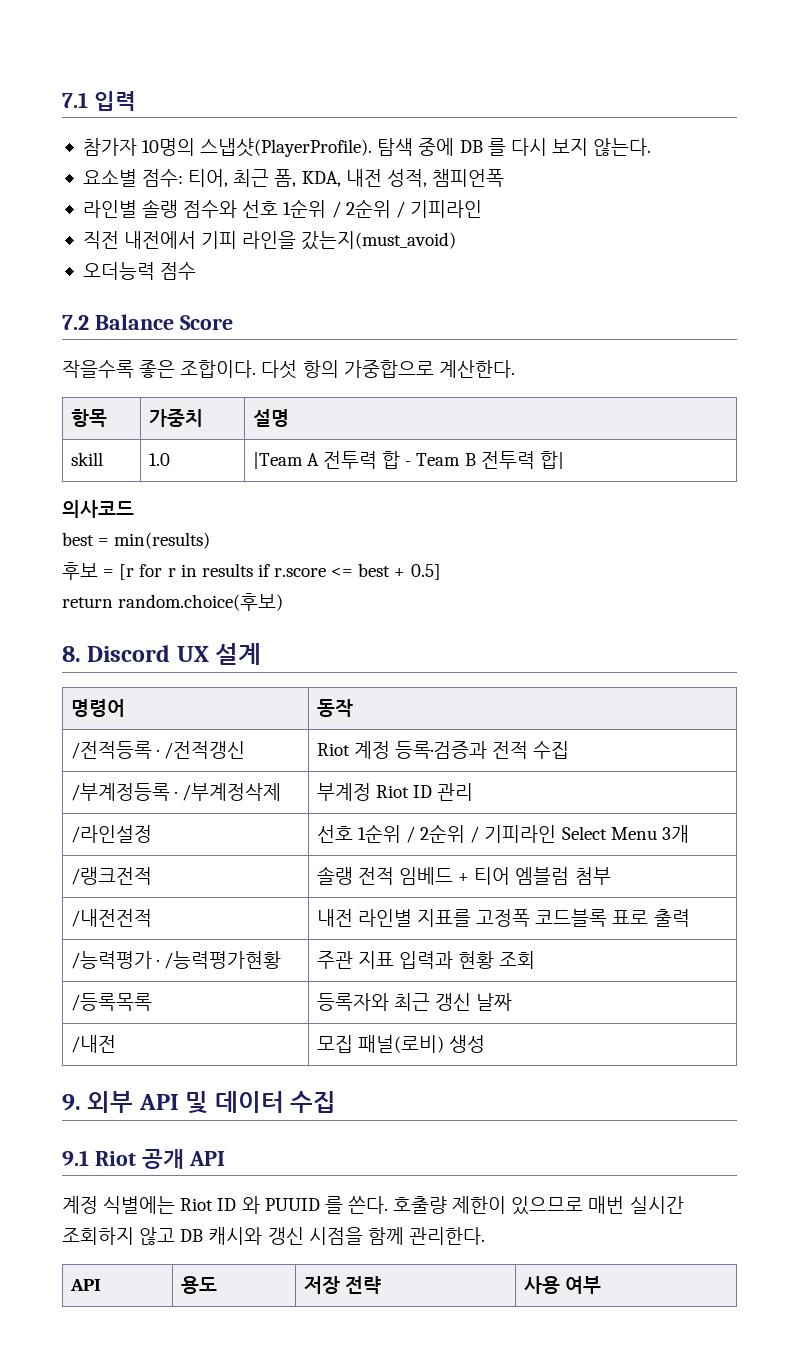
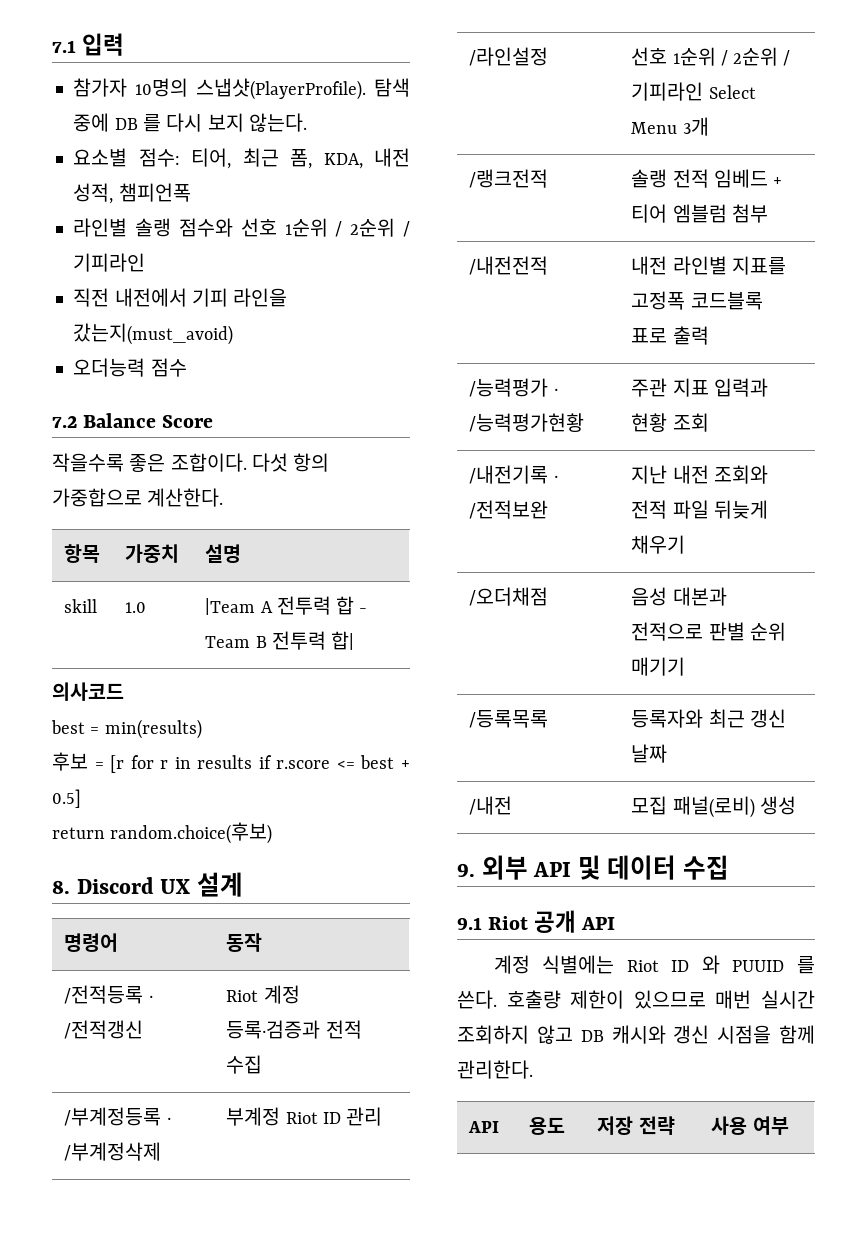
+ /내전기록 · /전적보완 | 지난 내전 조회와 전적 파일 뒤늦게 채우기
+ /오더채점 | 음성 대본과 전적으로 판별 순위 매기기

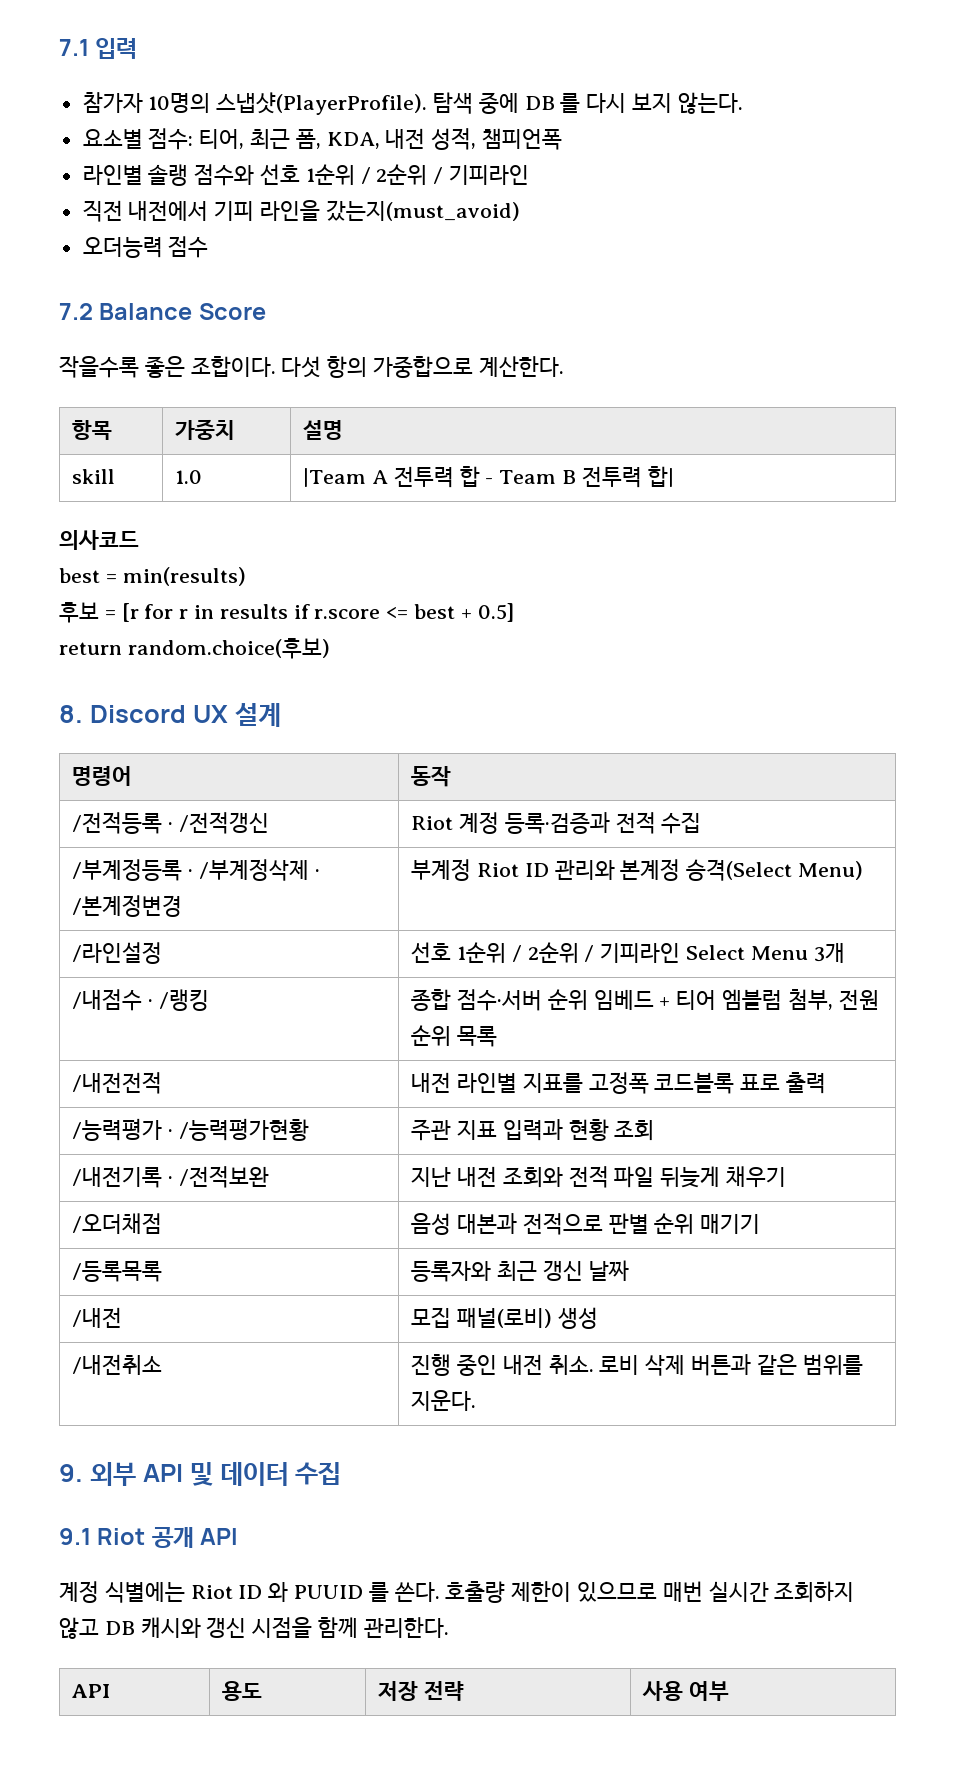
- /부계정등록 · /부계정삭제 | 부계정 Riot ID 관리
+ /부계정등록 · /부계정삭제 · /본계정변경 | 부계정 Riot ID 관리와 본계정 승격(Select Menu)
- /랭크전적 | 솔랭 전적 임베드 + 티어 엠블럼 첨부
+ /내점수 · /랭킹 | 종합 점수·서버 순위 임베드 + 티어 엠블럼 첨부, 전원 순위 목록
+ /내전취소 | 진행 중인 내전 취소. 로비 삭제 버튼과 같은 범위를 지운다.

